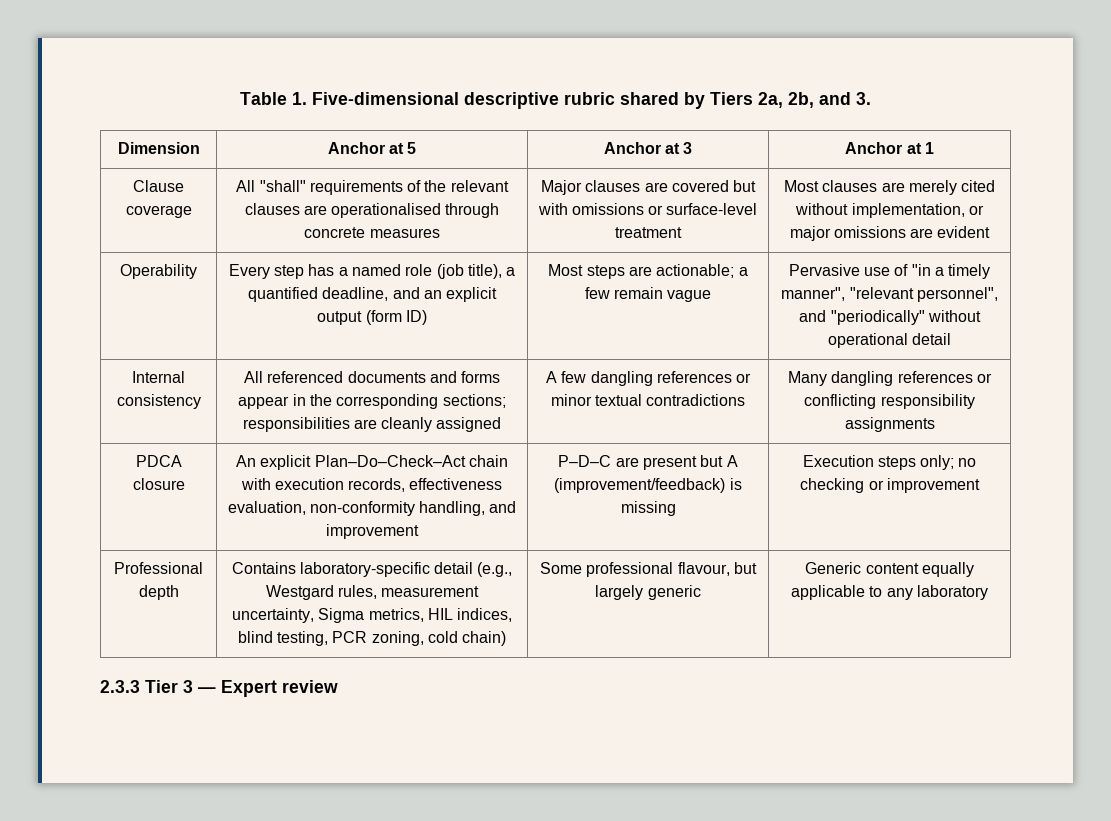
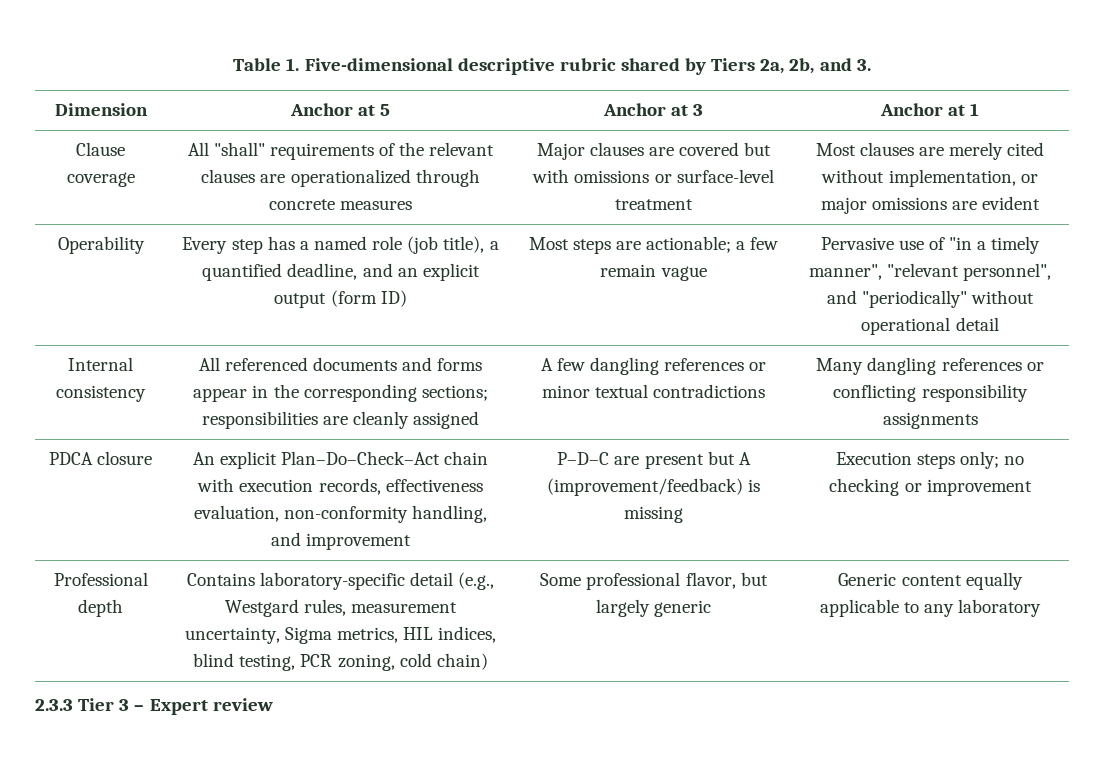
- Clause coverage | All "shall" requirements of the relevant clauses are operationalised through concrete measures | Major clauses are covered but with omissions or surface-level treatment | Most clauses are merely cited without implementation, or major omissions are evident
+ Clause coverage | All "shall" requirements of the relevant clauses are operationalized through concrete measures | Major clauses are covered but with omissions or surface-level treatment | Most clauses are merely cited without implementation, or major omissions are evident
- Professional depth | Contains laboratory-specific detail (e.g., Westgard rules, measurement uncertainty, Sigma metrics, HIL indices, blind testing, PCR zoning, cold chain) | Some professional flavour, but largely generic | Generic content equally applicable to any laboratory
+ Professional depth | Contains laboratory-specific detail (e.g., Westgard rules, measurement uncertainty, Sigma metrics, HIL indices, blind testing, PCR zoning, cold chain) | Some professional flavor, but largely generic | Generic content equally applicable to any laboratory
- 2.3.3 Tier 3 — Expert review
+ 2.3.3 Tier 3 – Expert review

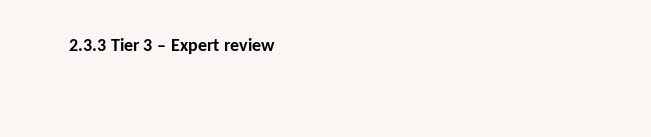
- Table 1. Five-dimensional descriptive rubric shared by Tiers 2a, 2b, and 3.
- Dimension | Anchor at 5 | Anchor at 3 | Anchor at 1
- Clause coverage | All "shall" requirements of the relevant clauses are operationalized through concrete measures | Major clauses are covered but with omissions or surface-level treatment | Most clauses are merely cited without implementation, or major omissions are evident
- Operability | Every step has a named role (job title), a quantified deadline, and an explicit output (form ID) | Most steps are actionable; a few remain vague | Pervasive use of "in a timely manner", "relevant personnel", and "periodically" without operational detail
- Internal consistency | All referenced documents and forms appear in the corresponding sections; responsibilities are cleanly assigned | A few dangling references or minor textual contradictions | Many dangling references or conflicting responsibility assignments
- PDCA closure | An explicit Plan–Do–Check–Act chain with execution records, effectiveness evaluation, non-conformity handling, and improvement | P–D–C are present but A (improvement/feedback) is missing | Execution steps only; no checking or improvement
- Professional depth | Contains laboratory-specific detail (e.g., Westgard rules, measurement uncertainty, Sigma metrics, HIL indices, blind testing, PCR zoning, cold chain) | Some professional flavor, but largely generic | Generic content equally applicable to any laboratory

